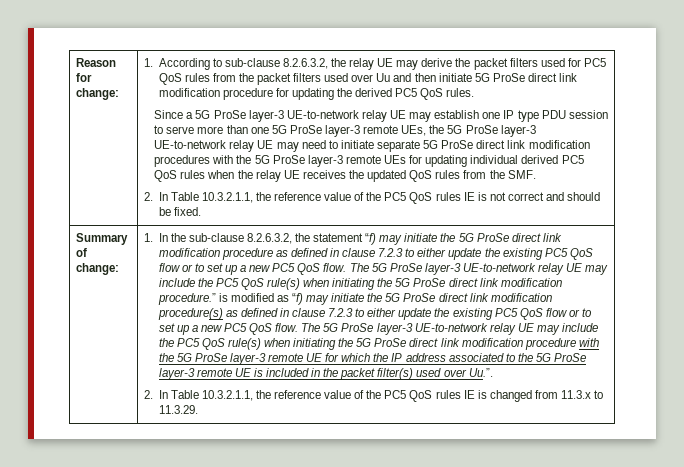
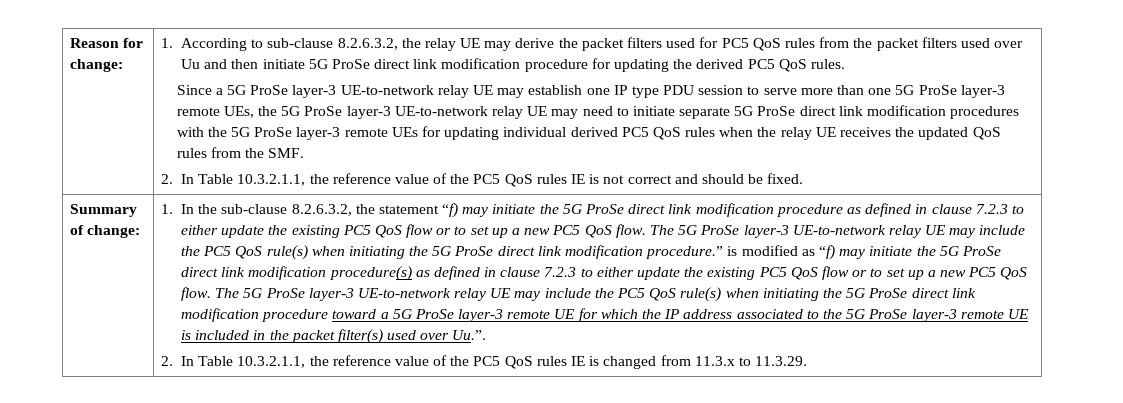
- The 5G ProSe layer-3 UE-to-network relay UE may include the PC5 QoS rule(s) when initiating the 5G ProSe direct link modification procedure with the 5G ProSe layer-3 remote UE for which the IP address associated to the 5G ProSe layer-3 remote UE is included in the packet filter(s) used over Uu.”.
+ The 5G ProSe layer-3 UE-to-network relay UE may include the PC5 QoS rule(s) when initiating the 5G ProSe direct link modification procedure toward a 5G ProSe layer-3 remote UE for which the IP address associated to the 5G ProSe layer-3 remote UE is included in the packet filter(s) used over Uu.”.

